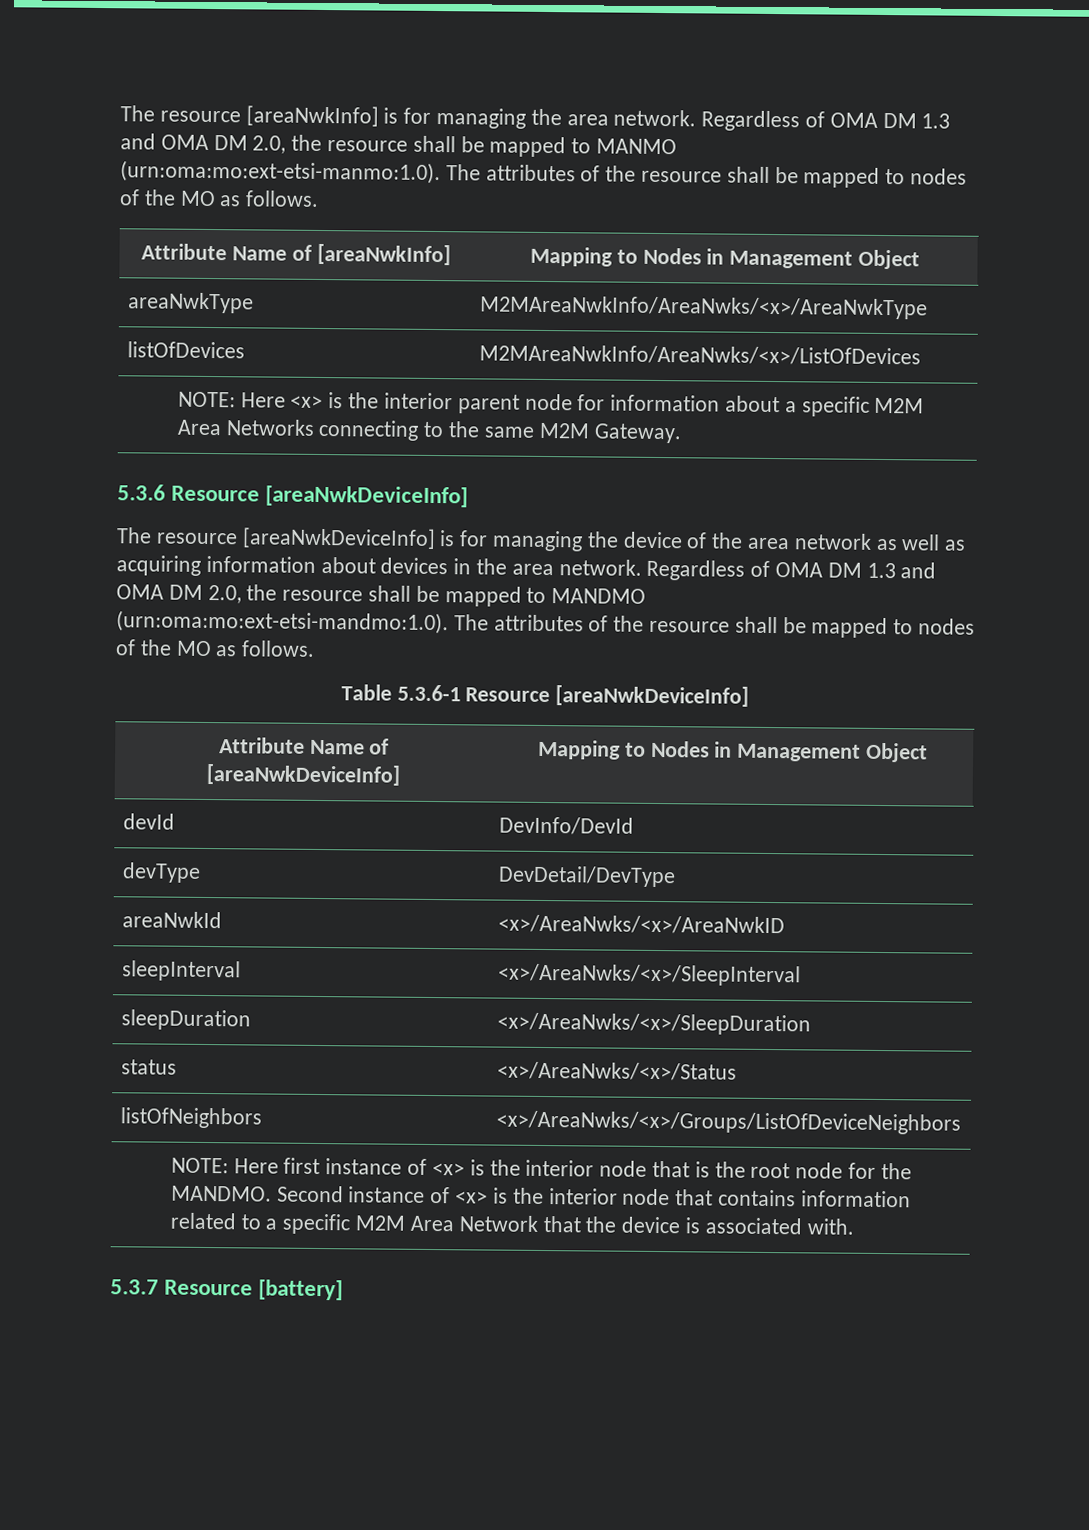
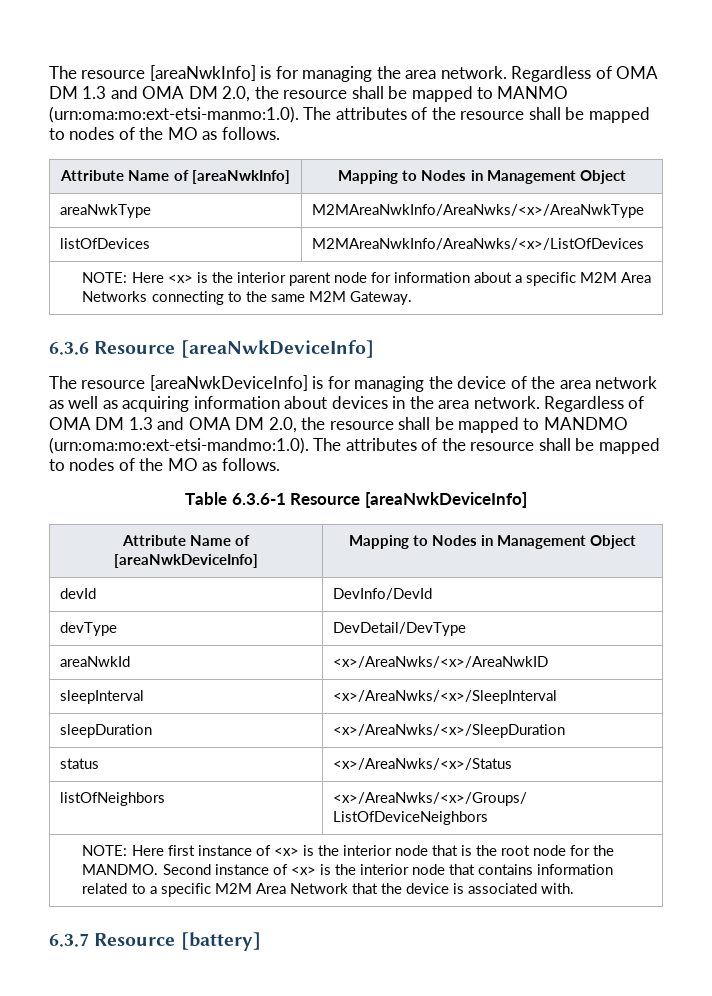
- 5.3.6 Resource [areaNwkDeviceInfo]
+ 6.3.6 Resource [areaNwkDeviceInfo]
- Table 5.3.6-1 Resource [areaNwkDeviceInfo]
+ Table 6.3.6-1 Resource [areaNwkDeviceInfo]
- 5.3.7 Resource [battery]
+ 6.3.7 Resource [battery]

